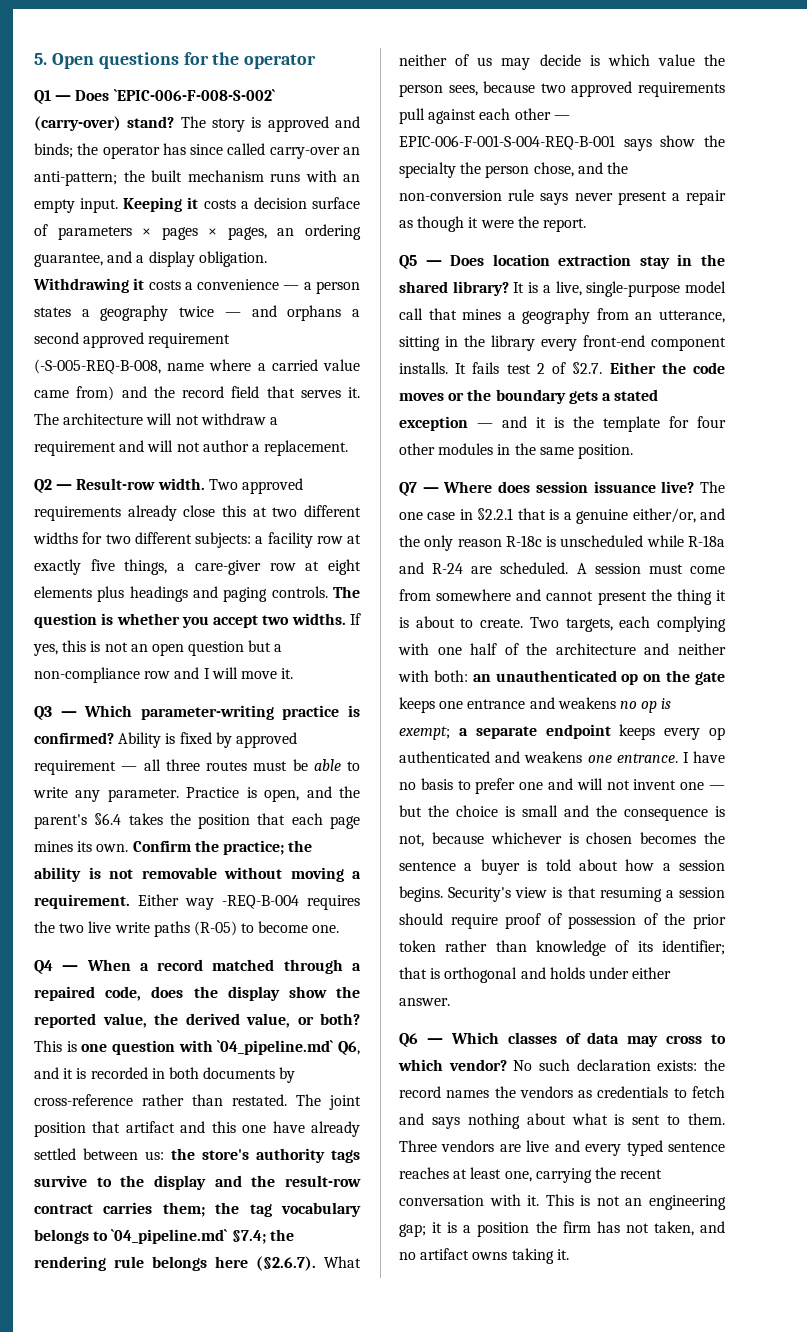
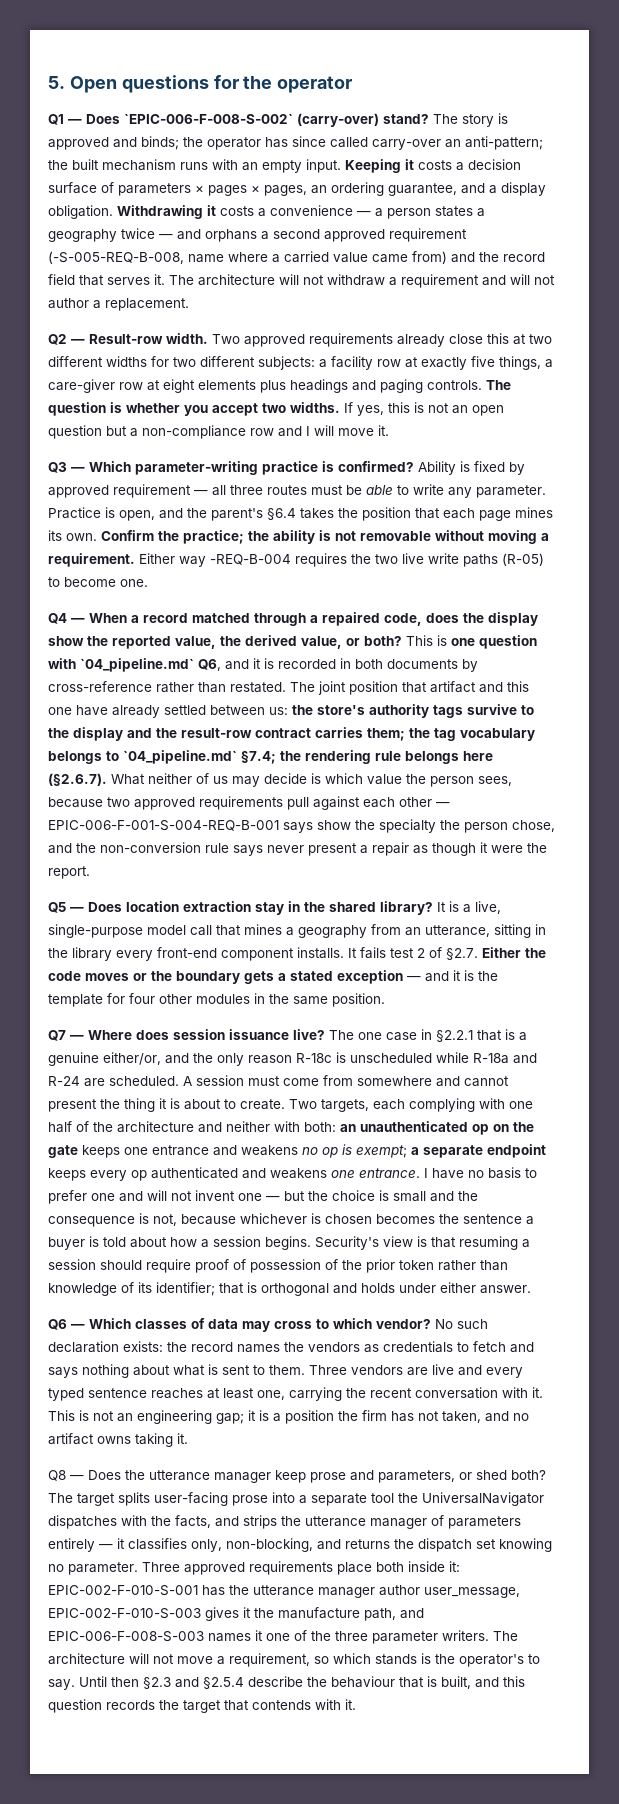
+ Q8 — Does the utterance manager keep prose and parameters, or shed both? The target splits user-facing prose into a separate tool the UniversalNavigator dispatches with the facts, and strips the utterance manager of parameters entirely — it classifies only, non-blocking, and returns the dispatch set knowing no parameter. Three approved requirements place both inside it: EPIC-002-F-010-S-001 has the utterance manager author user_message, EPIC-002-F-010-S-003 gives it the manufacture path, and EPIC-006-F-008-S-003 names it one of the three parameter writers. The architecture will not move a requirement, so which stands is the operator's to say. Until then §2.3 and §2.5.4 describe the behaviour that is built, and this question records the target that contends with it.

